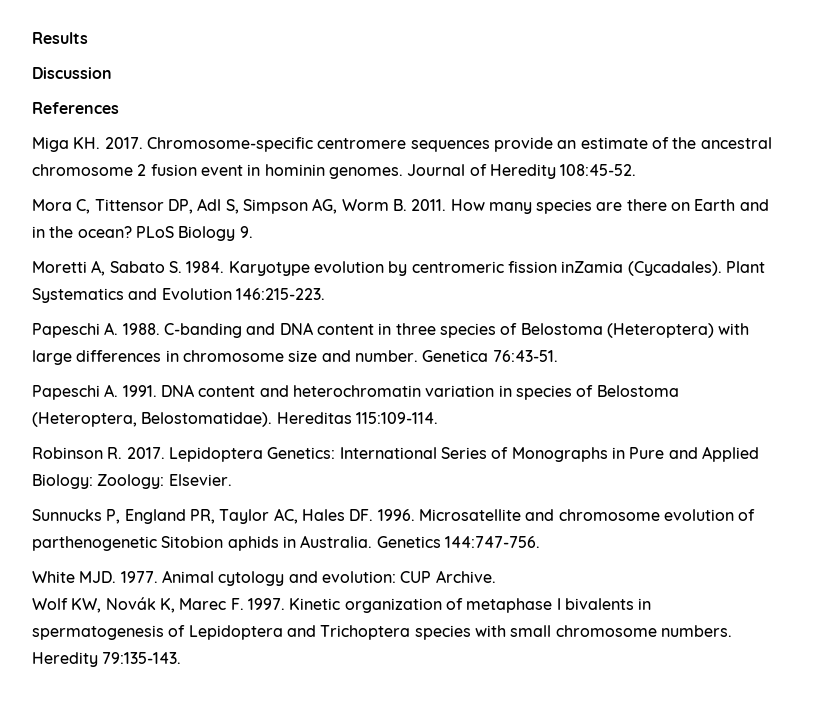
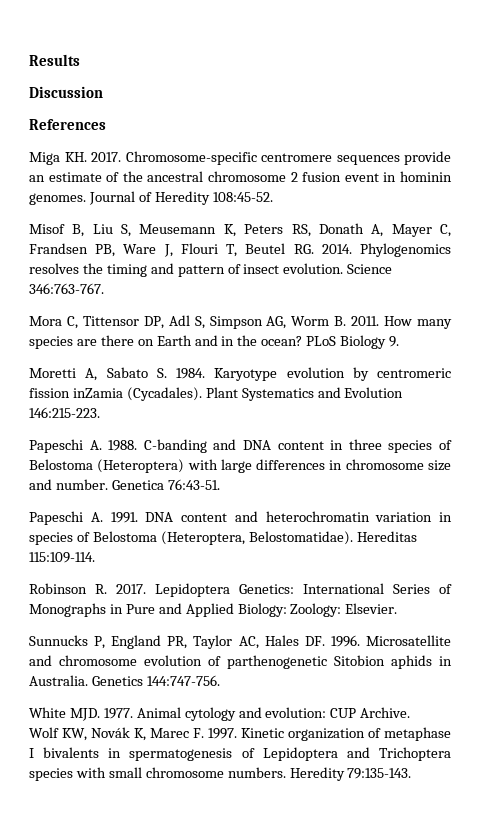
+ Misof B, Liu S, Meusemann K, Peters RS, Donath A, Mayer C, Frandsen PB, Ware J, Flouri T, Beutel RG. 2014. Phylogenomics resolves the timing and pattern of insect evolution. Science 346:763-767.

